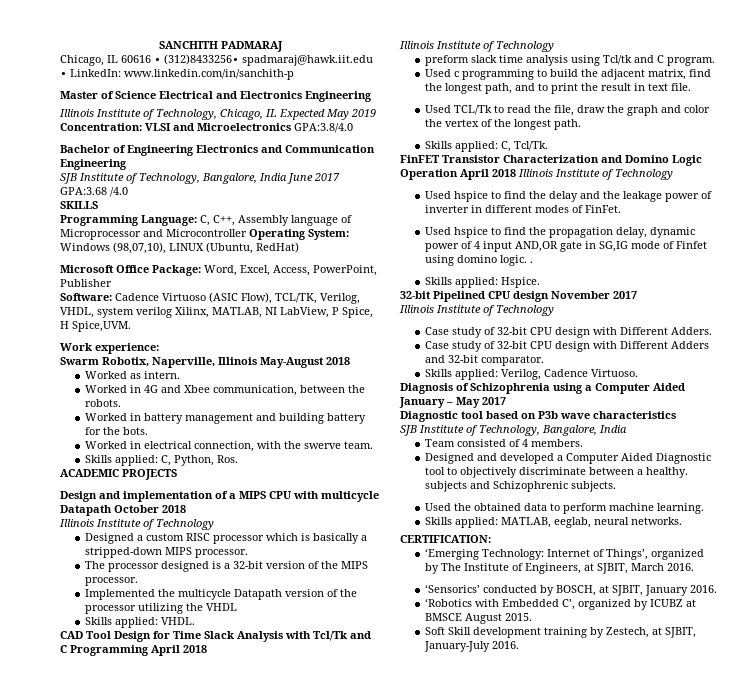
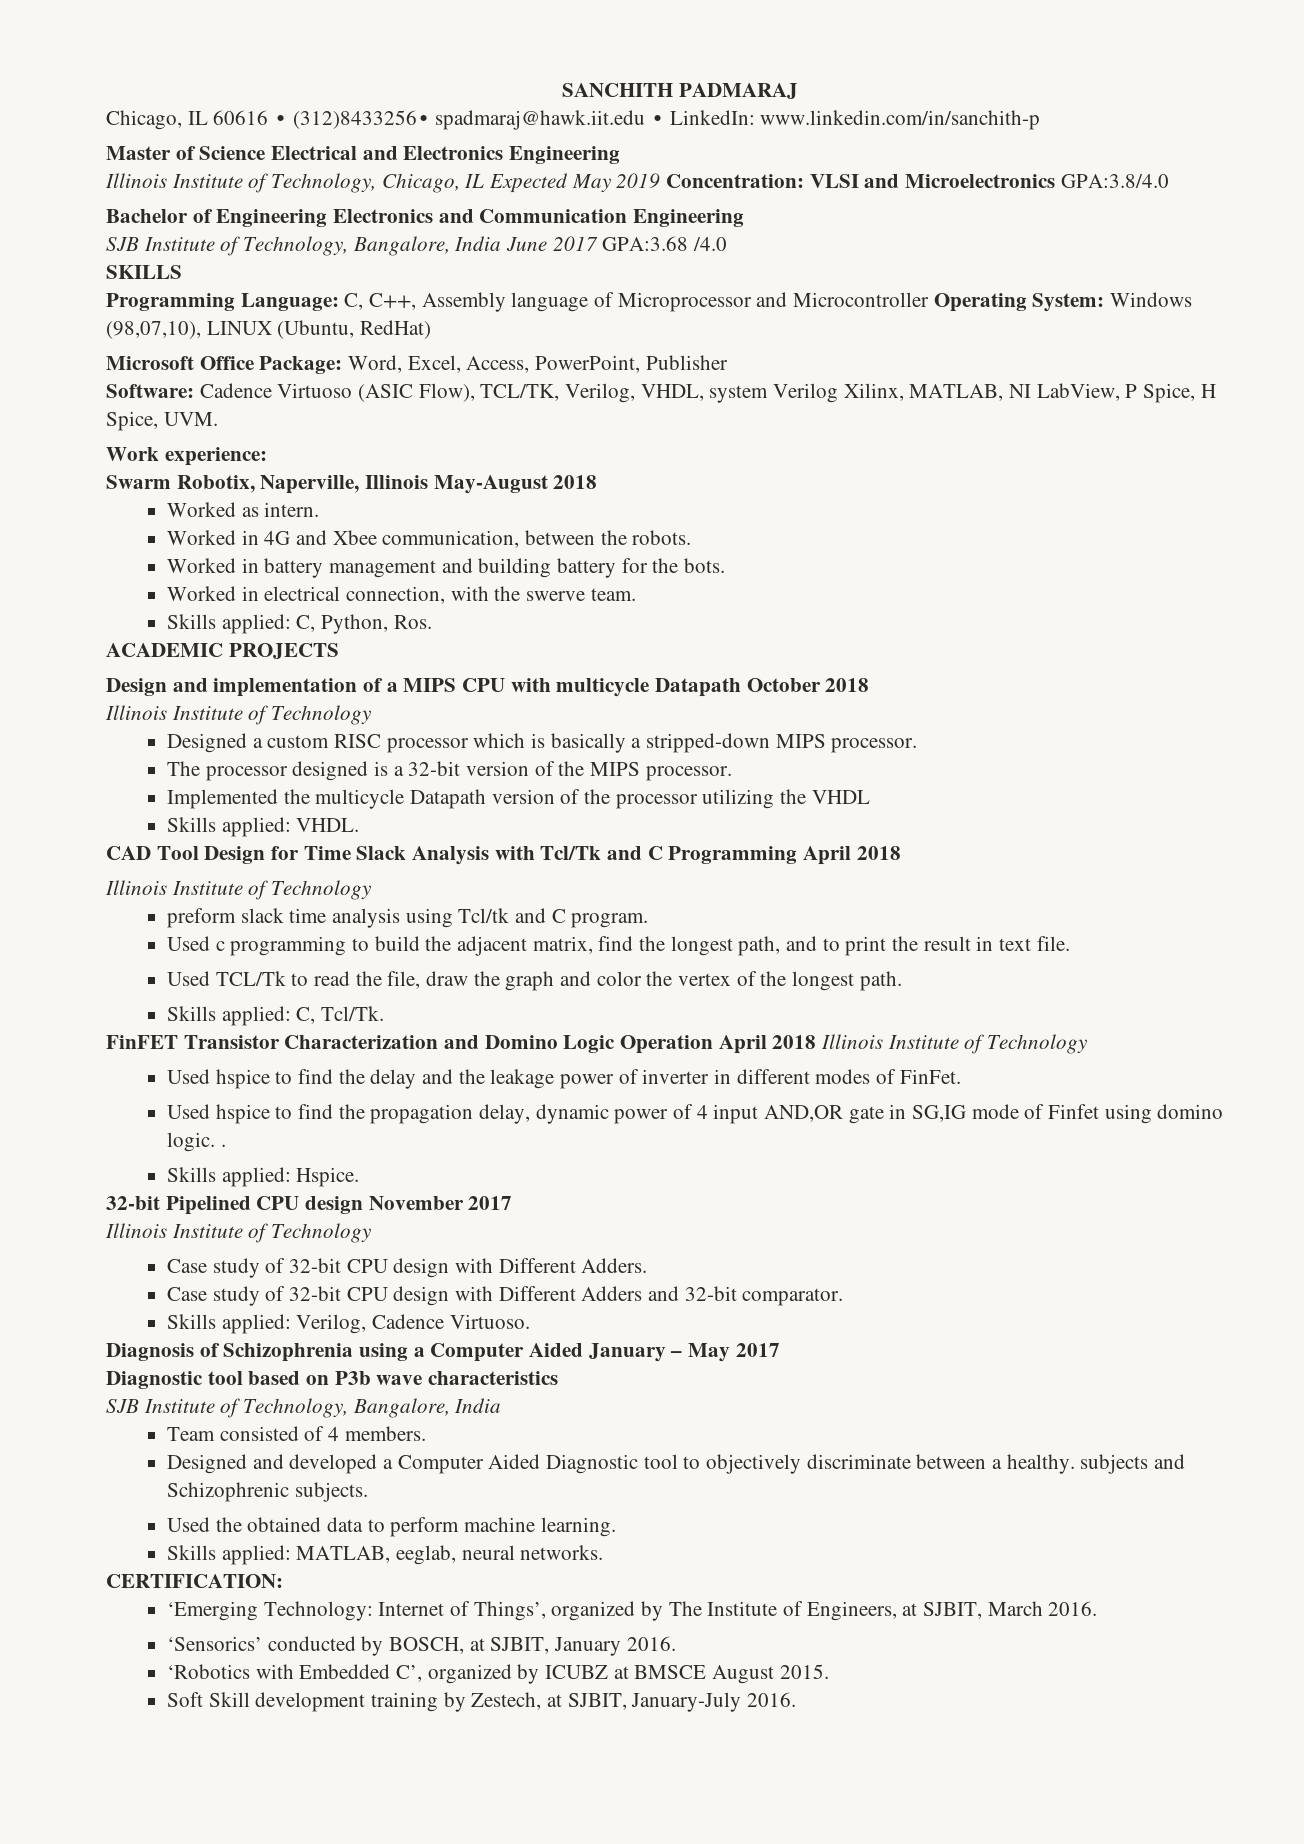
- Software: Cadence Virtuoso (ASIC Flow), TCL/TK, Verilog, VHDL, system verilog Xilinx, MATLAB, NI LabView, P Spice, H Spice,UVM.
+ Software: Cadence Virtuoso (ASIC Flow), TCL/TK, Verilog, VHDL, system Verilog Xilinx, MATLAB, NI LabView, P Spice, H Spice, UVM.

